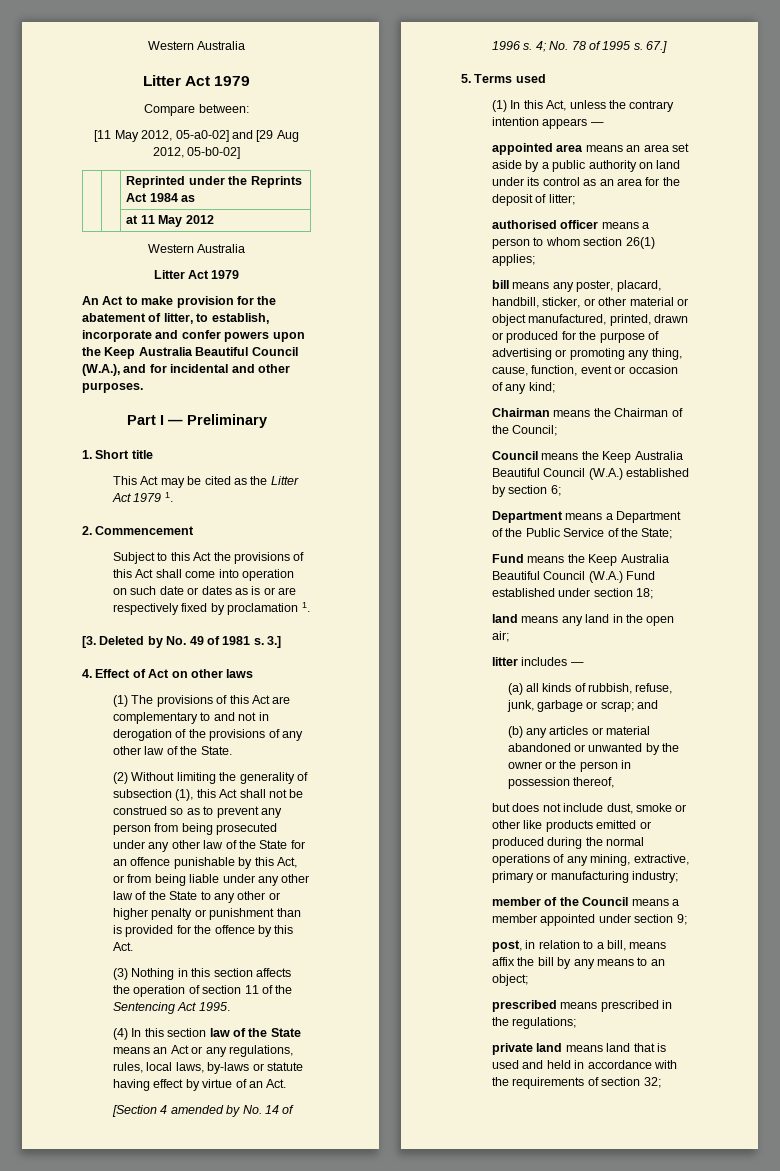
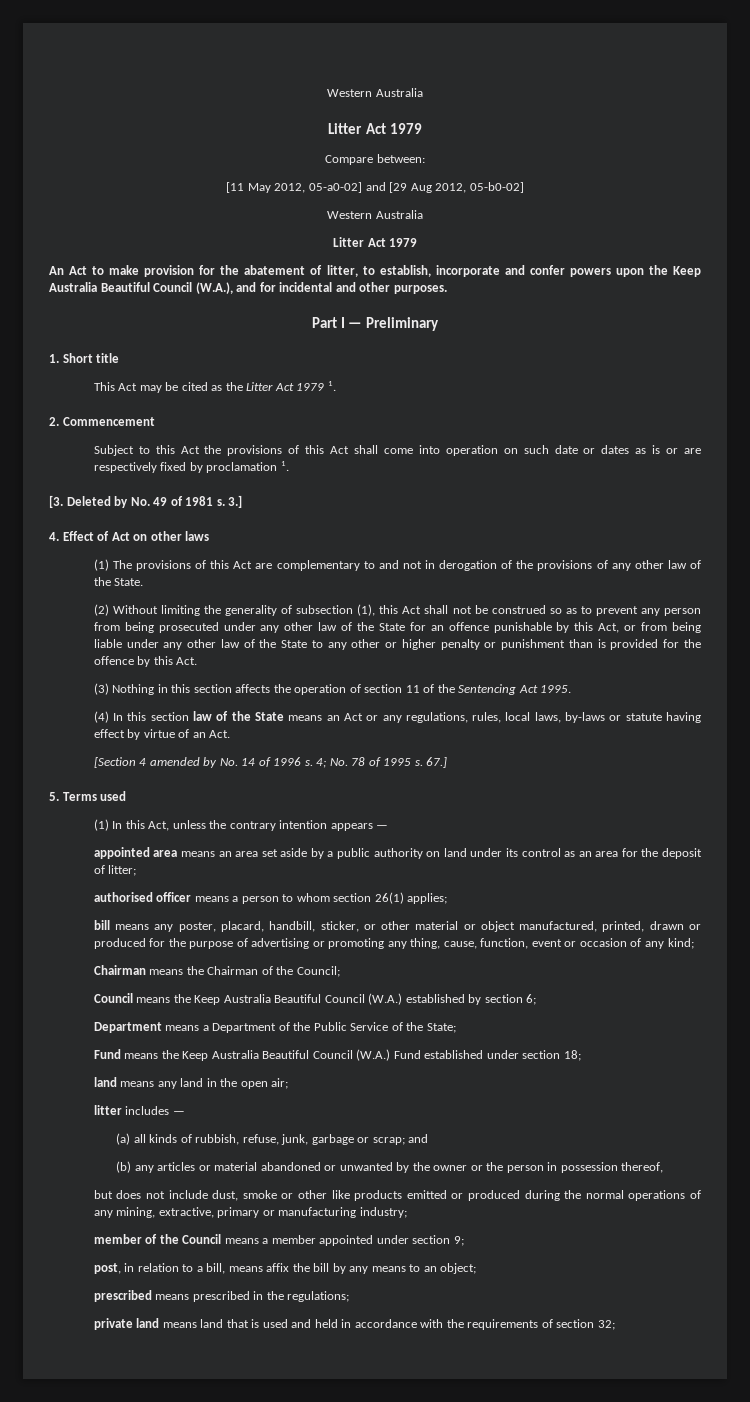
- | | Reprinted under the Reprints Act 1984 as
- | | at 11 May 2012

